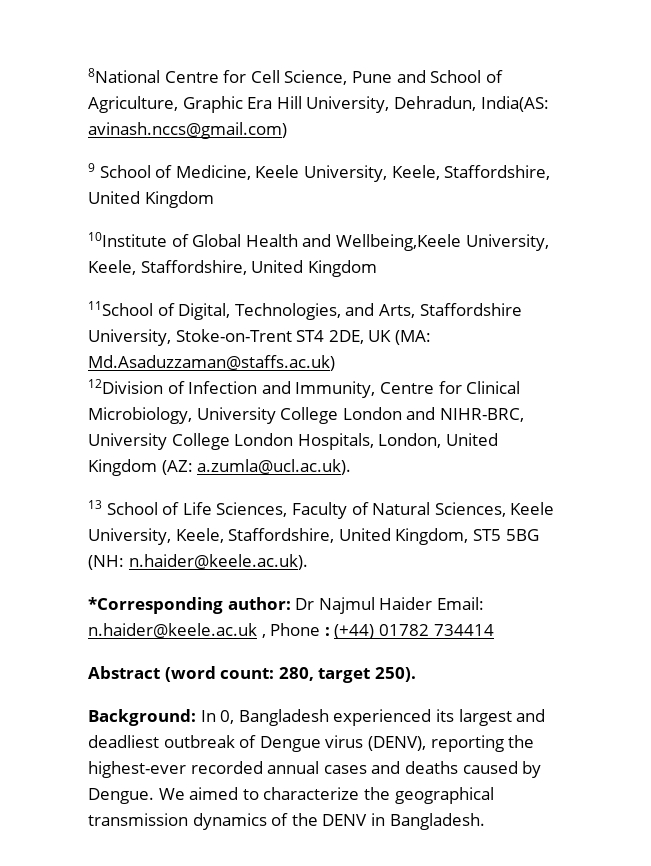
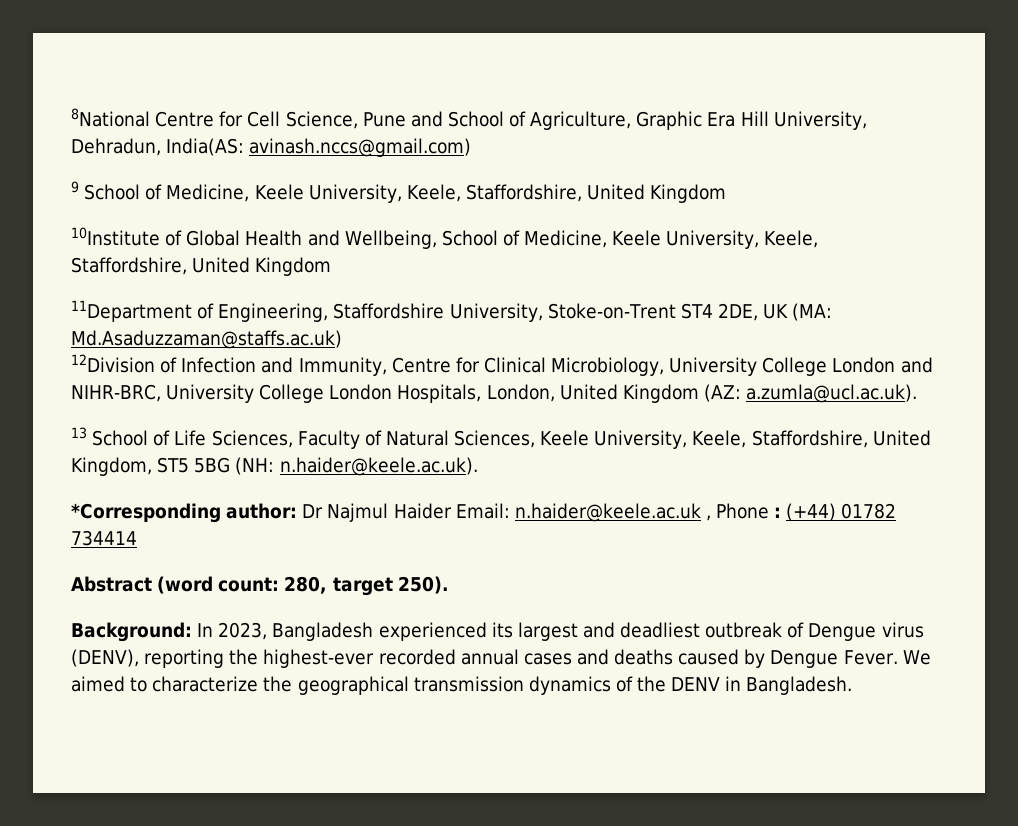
- 10Institute of Global Health and Wellbeing,Keele University, Keele, Staffordshire, United Kingdom
- 11School of Digital, Technologies, and Arts, Staffordshire University, Stoke-on-Trent ST4 2DE, UK (MA: Md.Asaduzzaman@staffs.ac.uk)
+ 10Institute of Global Health and Wellbeing, School of Medicine, Keele University, Keele, Staffordshire, United Kingdom
+ 11Department of Engineering, Staffordshire University, Stoke-on-Trent ST4 2DE, UK (MA: Md.Asaduzzaman@staffs.ac.uk)
- Background: In 0, Bangladesh experienced its largest and deadliest outbreak of Dengue virus (DENV), reporting the highest-ever recorded annual cases and deaths caused by Dengue.
+ Background: In 2023, Bangladesh experienced its largest and deadliest outbreak of Dengue virus (DENV), reporting the highest-ever recorded annual cases and deaths caused by Dengue Fever.

